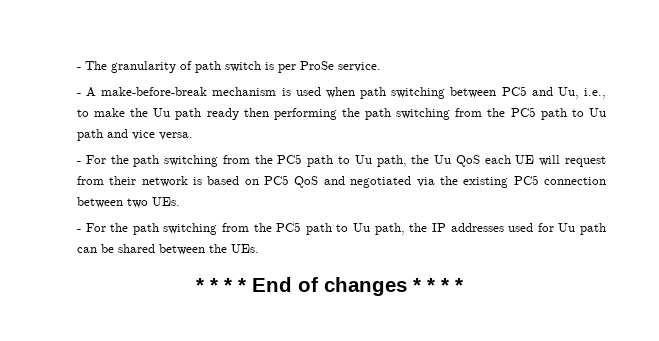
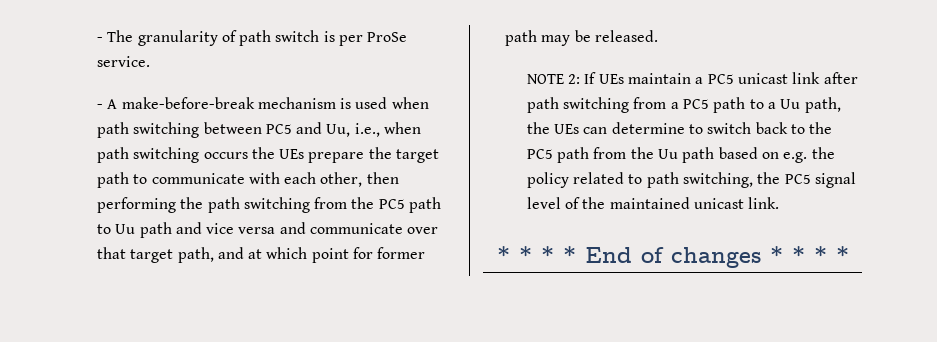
- - A make-before-break mechanism is used when path switching between PC5 and Uu, i.e., to make the Uu path ready then performing the path switching from the PC5 path to Uu path and vice versa.
- - For the path switching from the PC5 path to Uu path, the Uu QoS each UE will request from their network is based on PC5 QoS and negotiated via the existing PC5 connection between two UEs.
- - For the path switching from the PC5 path to Uu path, the IP addresses used for Uu path can be shared between the UEs.
+ - A make-before-break mechanism is used when path switching between PC5 and Uu, i.e., when path switching occurs the UEs prepare the target path to communicate with each other, then performing the path switching from the PC5 path to Uu path and vice versa and communicate over that target path, and at which point for former path may be released.
+ NOTE 2: If UEs maintain a PC5 unicast link after path switching from a PC5 path to a Uu path, the UEs can determine to switch back to the PC5 path from the Uu path based on e.g. the policy related to path switching, the PC5 signal level of the maintained unicast link.

